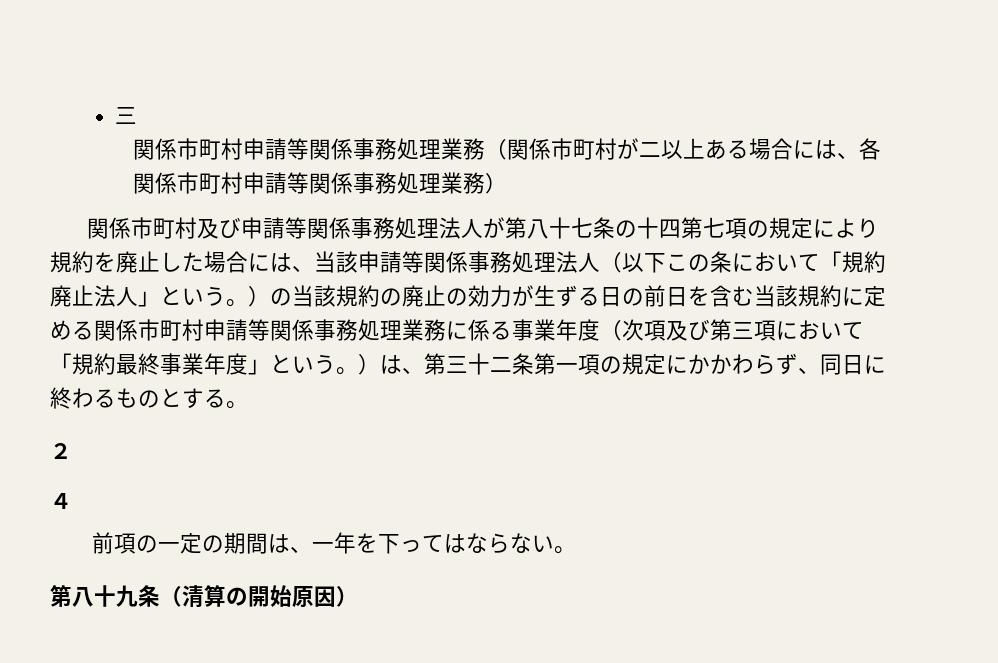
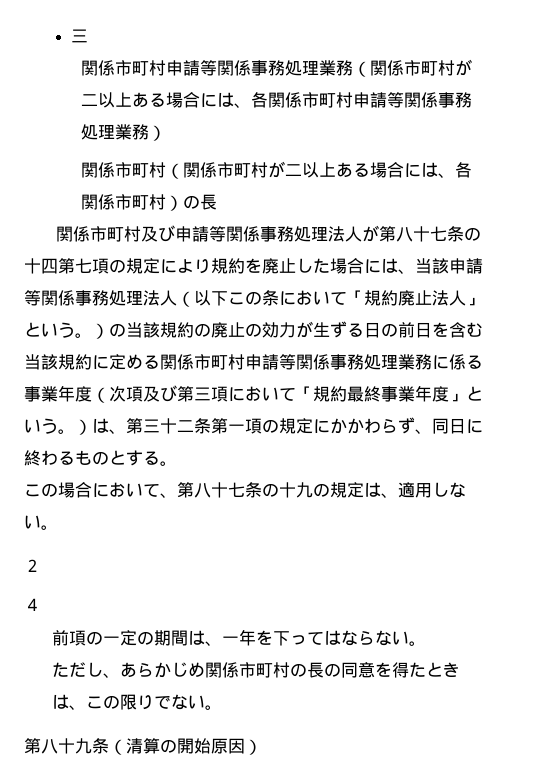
+ 関係市町村（関係市町村が二以上ある場合には、各関係市町村）の長
+ この場合において、第八十七条の十九の規定は、適用しない。
+ ただし、あらかじめ関係市町村の長の同意を得たときは、この限りでない。

